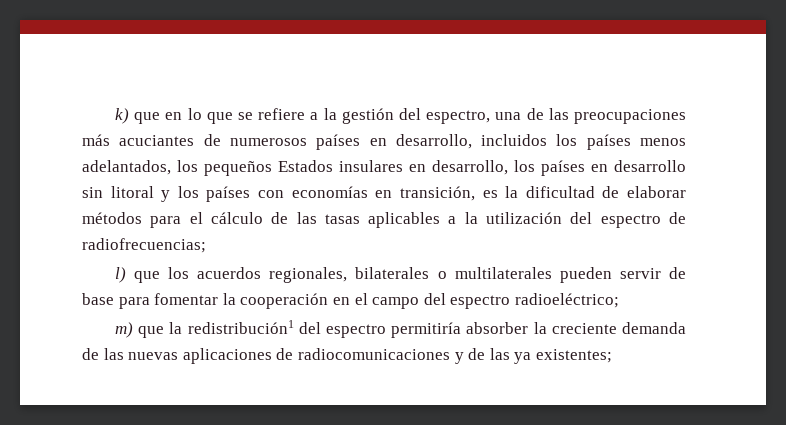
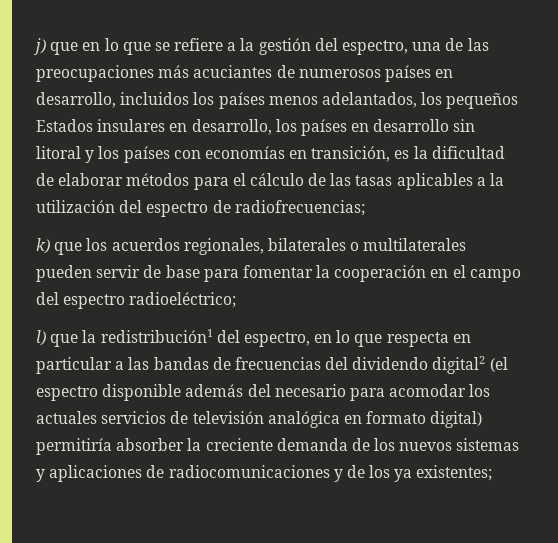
- k) que en lo que se refiere a la gestión del espectro, una de las preocupaciones más acuciantes de numerosos países en desarrollo, incluidos los países menos adelantados, los pequeños Estados insulares en desarrollo, los países en desarrollo sin litoral y los países con economías en transición, es la dificultad de elaborar métodos para el cálculo de las tasas aplicables a la utilización del espectro de radiofrecuencias;
+ j) que en lo que se refiere a la gestión del espectro, una de las preocupaciones más acuciantes de numerosos países en desarrollo, incluidos los países menos adelantados, los pequeños Estados insulares en desarrollo, los países en desarrollo sin litoral y los países con economías en transición, es la dificultad de elaborar métodos para el cálculo de las tasas aplicables a la utilización del espectro de radiofrecuencias;
- l) que los acuerdos regionales, bilaterales o multilaterales pueden servir de base para fomentar la cooperación en el campo del espectro radioeléctrico;
+ k) que los acuerdos regionales, bilaterales o multilaterales pueden servir de base para fomentar la cooperación en el campo del espectro radioeléctrico;
- m) que la redistribución1 del espectro permitiría absorber la creciente demanda de las nuevas aplicaciones de radiocomunicaciones y de las ya existentes;
+ l) que la redistribución1 del espectro, en lo que respecta en particular a las bandas de frecuencias del dividendo digital2 (el espectro disponible además del necesario para acomodar los actuales servicios de televisión analógica en formato digital) permitiría absorber la creciente demanda de los nuevos sistemas y aplicaciones de radiocomunicaciones y de los ya existentes;

